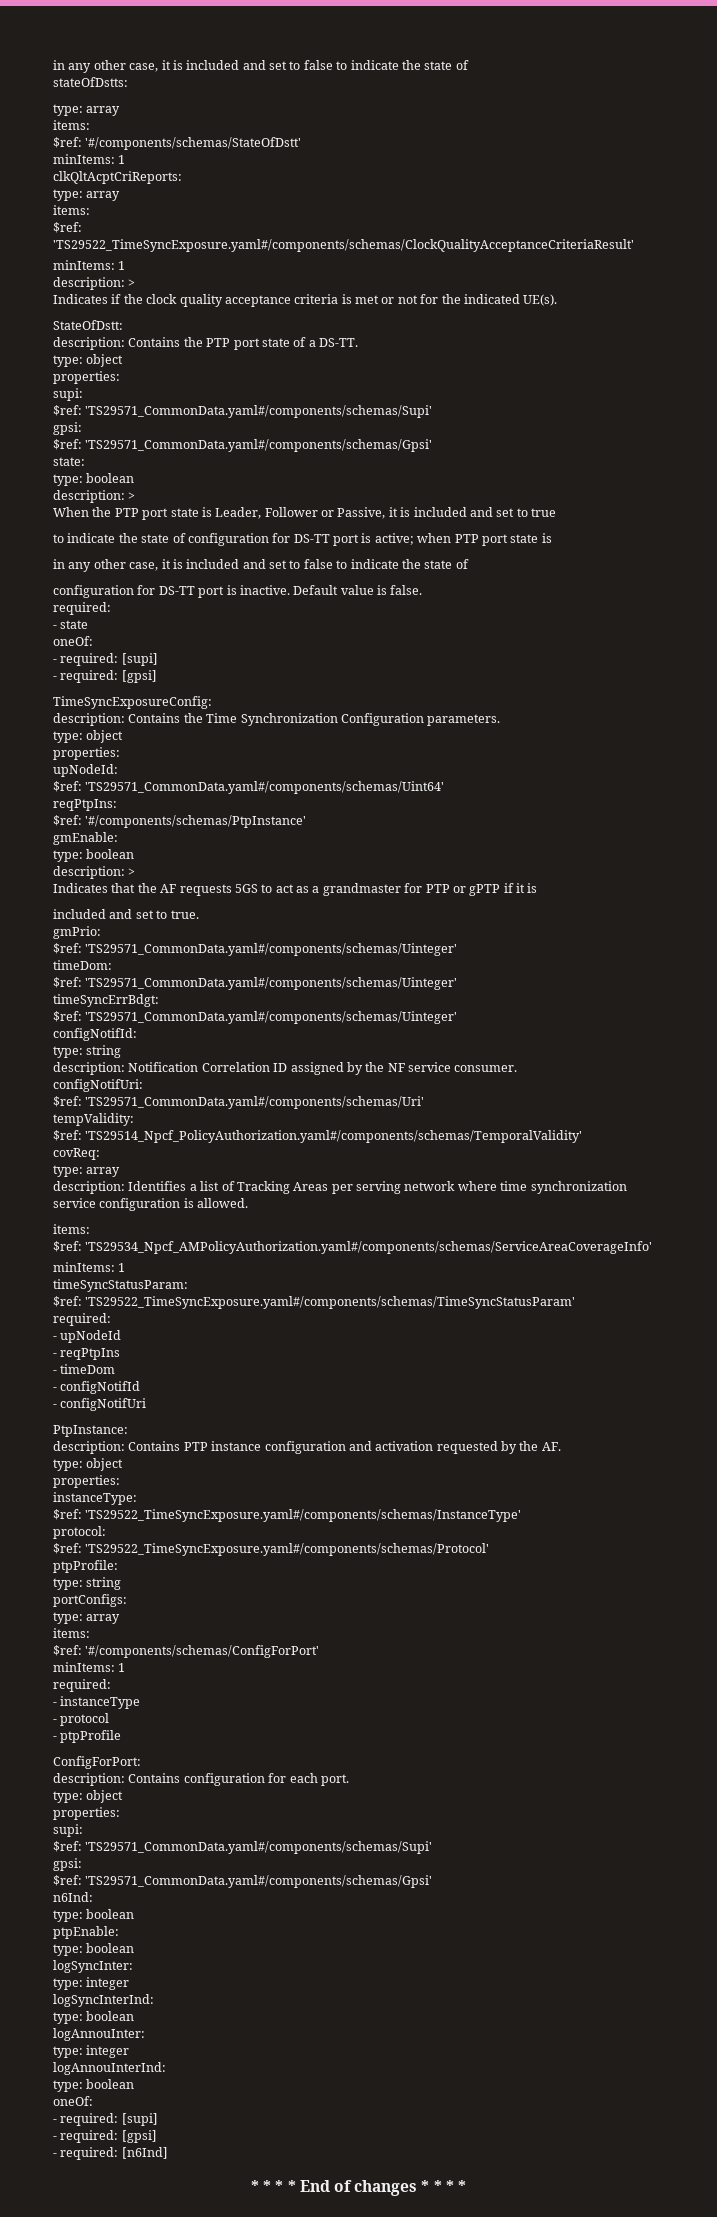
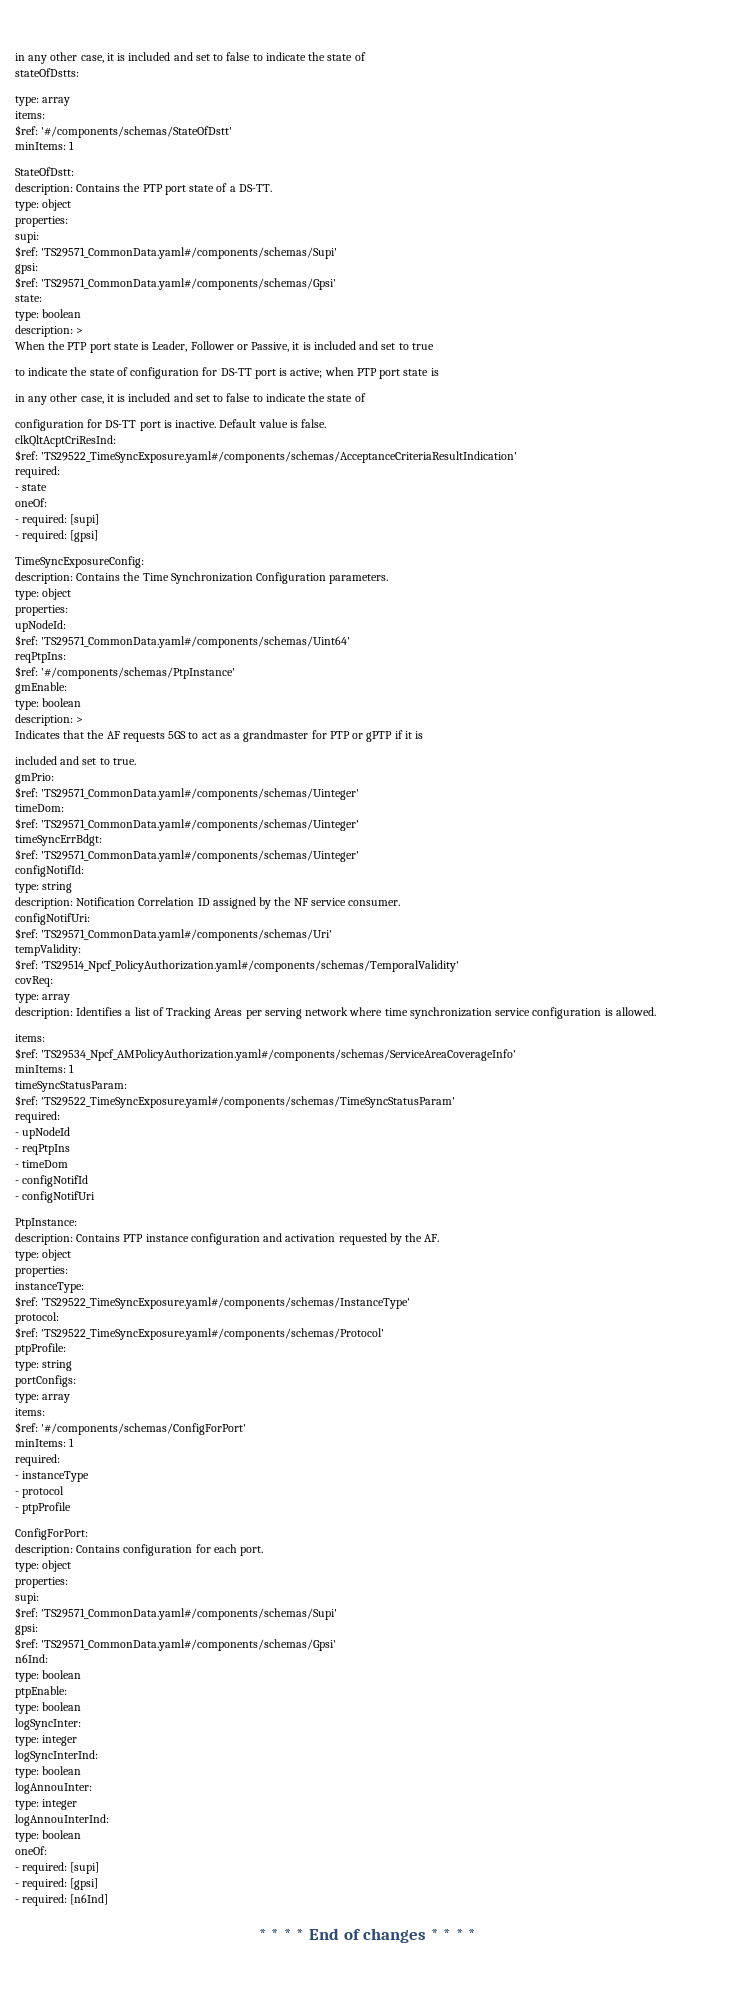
- clkQltAcptCriReports:
- type: array
- items:
- $ref: 'TS29522_TimeSyncExposure.yaml#/components/schemas/ClockQualityAcceptanceCriteriaResult'
- minItems: 1
- description: >
- Indicates if the clock quality acceptance criteria is met or not for the indicated UE(s).
+ clkQltAcptCriResInd:
+ $ref: 'TS29522_TimeSyncExposure.yaml#/components/schemas/AcceptanceCriteriaResultIndication'

